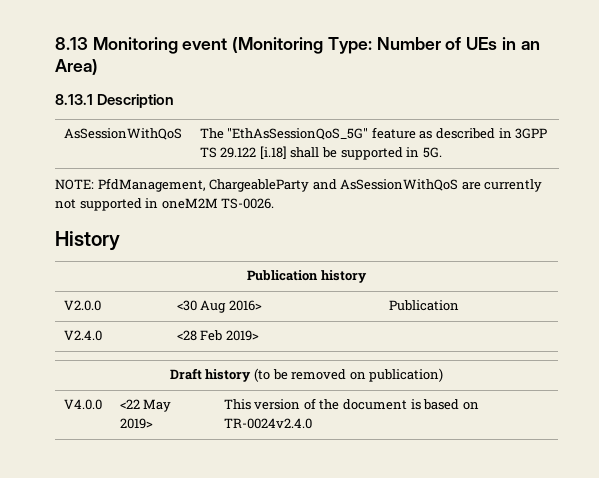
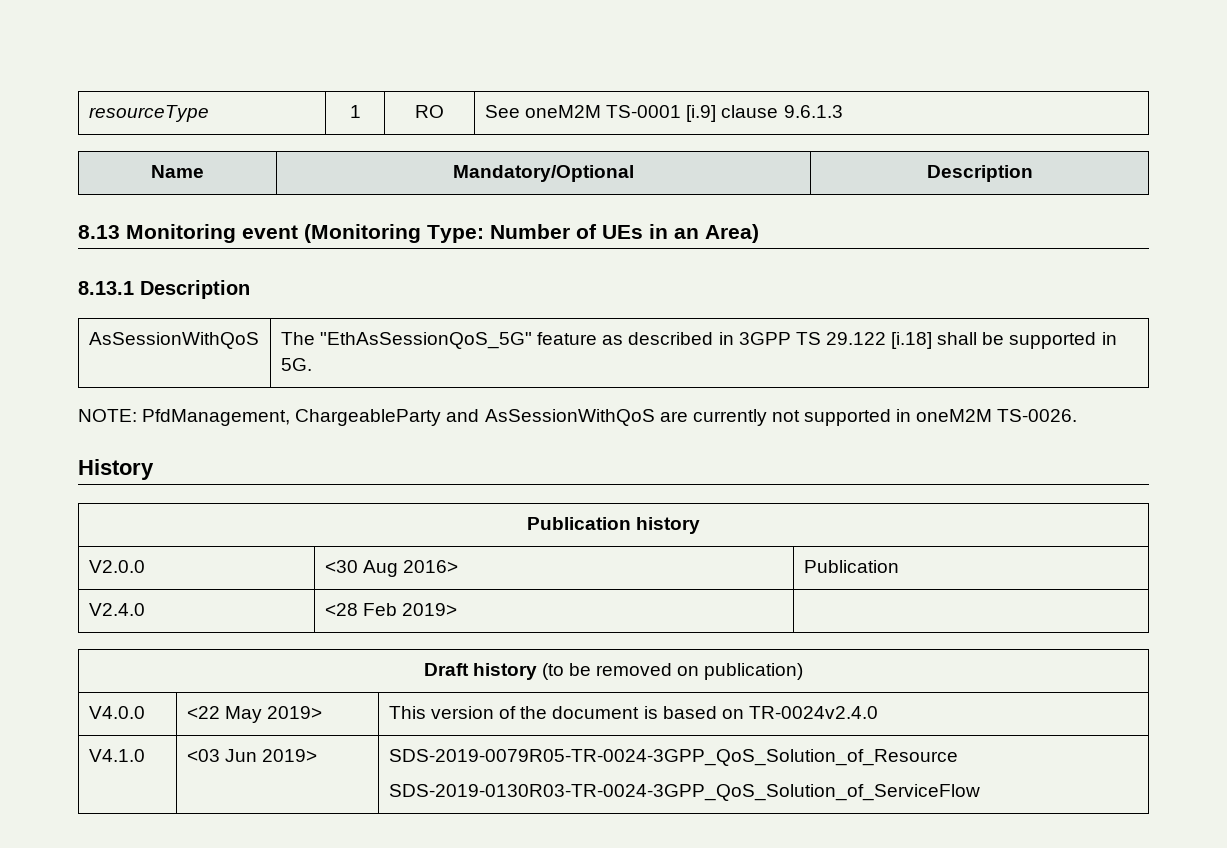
+ resourceType | 1 | RO | See oneM2M TS-0001 [i.9] clause 9.6.1.3
+ Name | Mandatory/Optional | Description
+ V4.1.0 | <03 Jun 2019> | SDS-2019-0079R05-TR-0024-3GPP_QoS_Solution_of_Resource
+ SDS-2019-0130R03-TR-0024-3GPP_QoS_Solution_of_ServiceFlow

